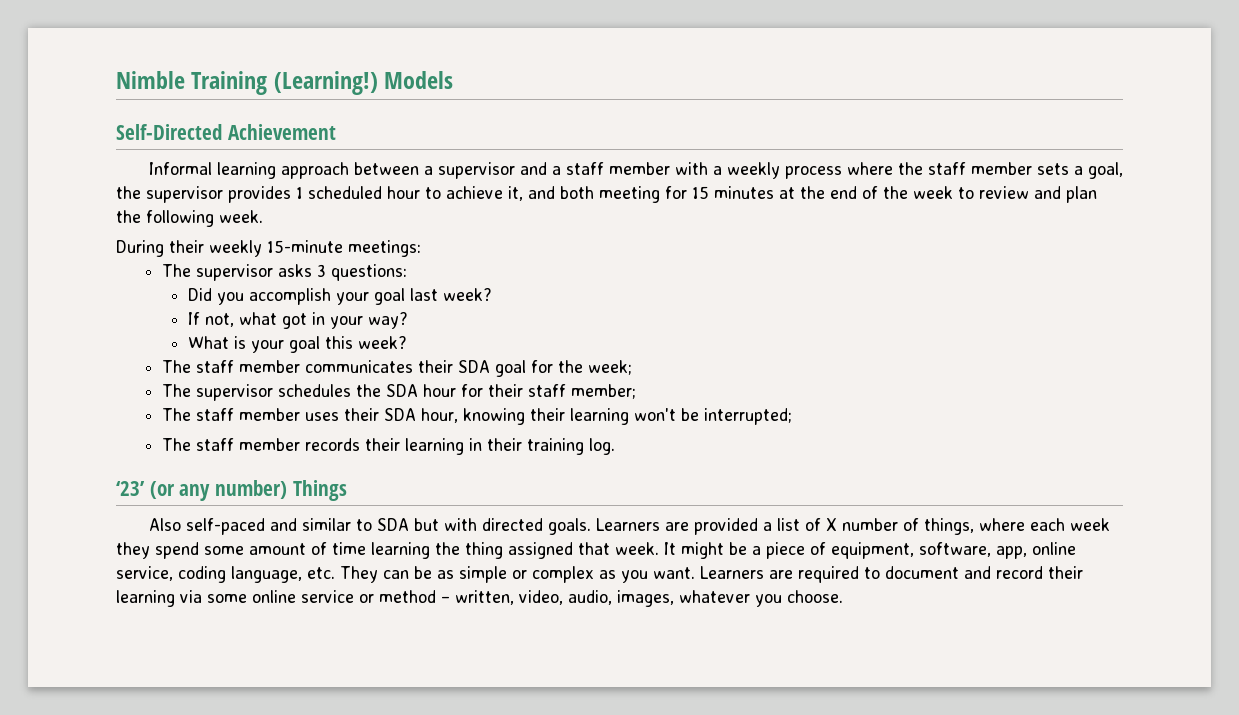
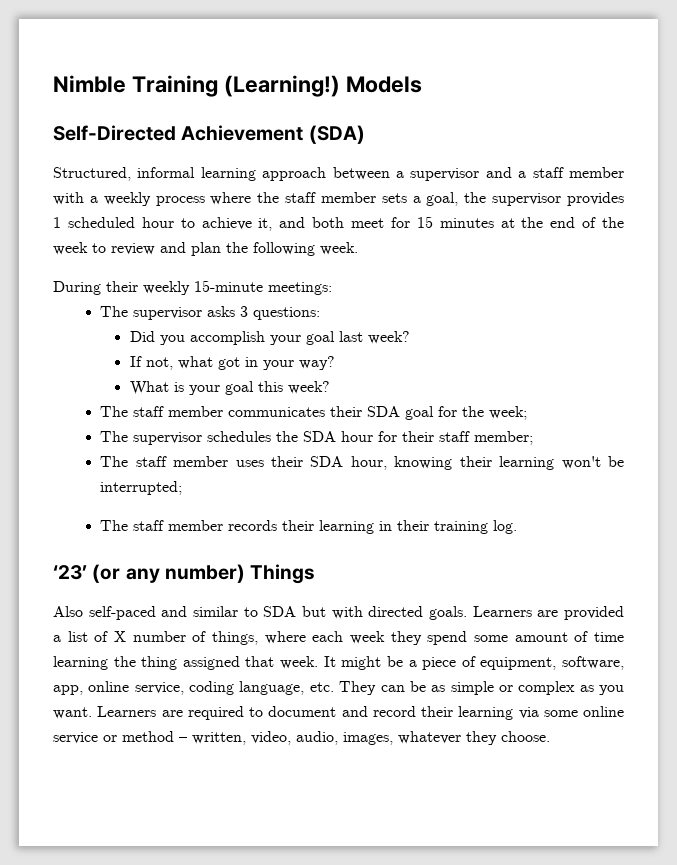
- Self-Directed Achievement
- Informal learning approach between a supervisor and a staff member with a weekly process where the staff member sets a goal, the supervisor provides 1 scheduled hour to achieve it, and both meeting for 15 minutes at the end of the week to review and plan the following week.
+ Self-Directed Achievement (SDA)
+ Structured, informal learning approach between a supervisor and a staff member with a weekly process where the staff member sets a goal, the supervisor provides 1 scheduled hour to achieve it, and both meet for 15 minutes at the end of the week to review and plan the following week.
- Learners are required to document and record their learning via some online service or method – written, video, audio, images, whatever you choose.
+ Learners are required to document and record their learning via some online service or method – written, video, audio, images, whatever they choose.

